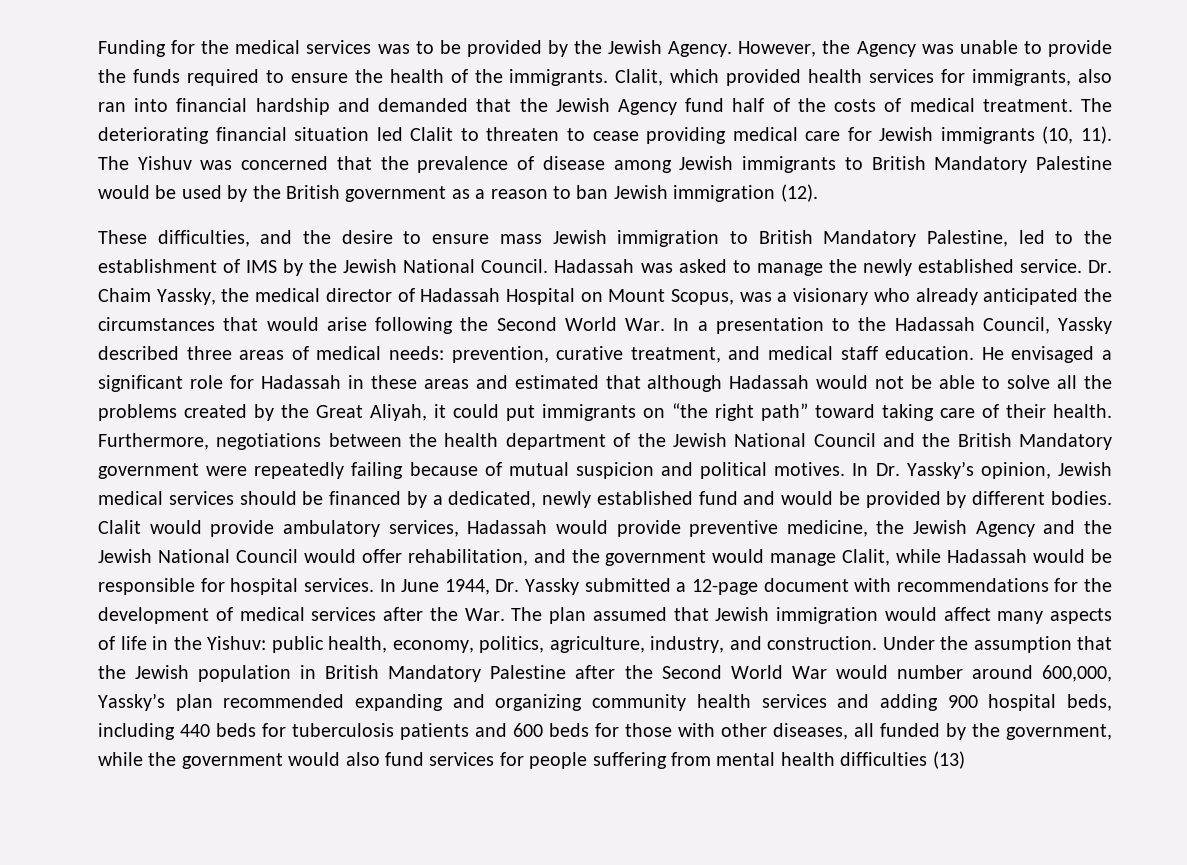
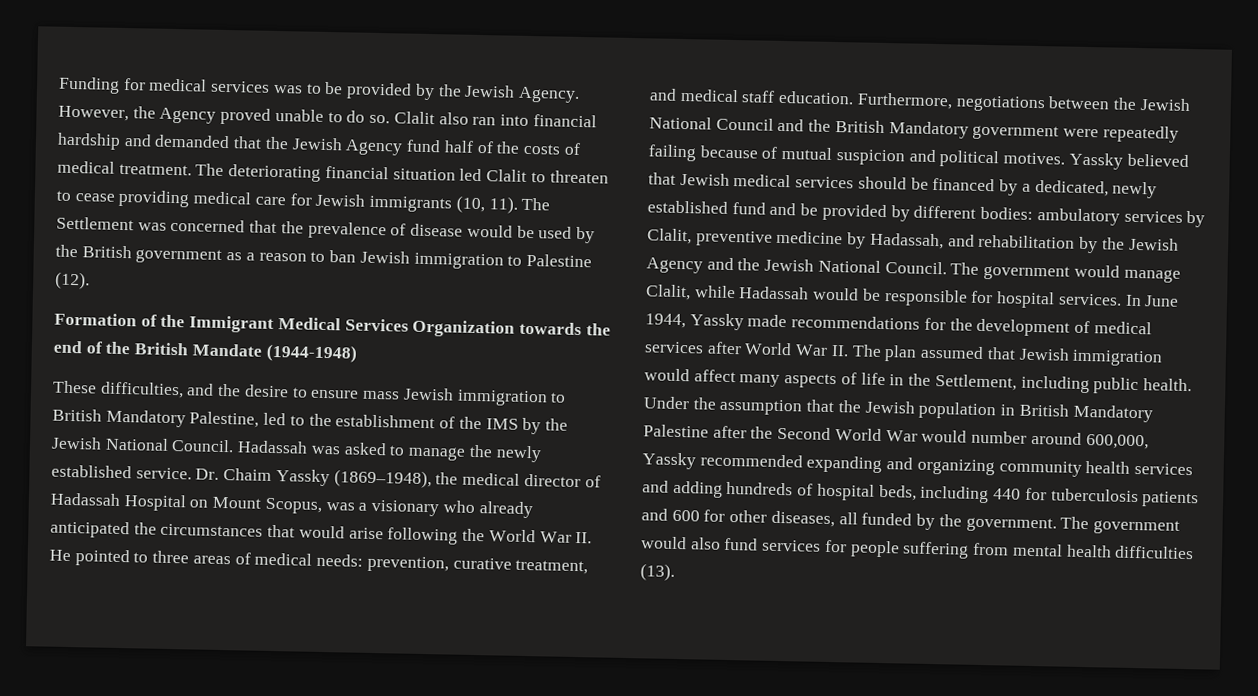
- Funding for the medical services was to be provided by the Jewish Agency.
+ Funding for medical services was to be provided by the Jewish Agency.
- However, the Agency was unable to provide the funds required to ensure the health of the immigrants. Clalit, which provided health services for immigrants, also ran into financial hardship and demanded that the Jewish Agency fund half of the costs of medical treatment.
+ However, the Agency proved unable to do so. Clalit also ran into financial hardship and demanded that the Jewish Agency fund half of the costs of medical treatment.
- The Yishuv was concerned that the prevalence of disease among Jewish immigrants to British Mandatory Palestine would be used by the British government as a reason to ban Jewish immigration (12).
+ The Settlement was concerned that the prevalence of disease would be used by the British government as a reason to ban Jewish immigration to Palestine (12).
+ Formation of the Immigrant Medical Services Organization towards the end of the British Mandate (1944-1948)
- These difficulties, and the desire to ensure mass Jewish immigration to British Mandatory Palestine, led to the establishment of IMS by the Jewish National Council.
+ These difficulties, and the desire to ensure mass Jewish immigration to British Mandatory Palestine, led to the establishment of the IMS by the Jewish National Council.
- Dr. Chaim Yassky, the medical director of Hadassah Hospital on Mount Scopus, was a visionary who already anticipated the circumstances that would arise following the Second World War. In a presentation to the Hadassah Council, Yassky described three areas of medical needs: prevention, curative treatment, and medical staff education.
+ Dr. Chaim Yassky (1869–1948), the medical director of Hadassah Hospital on Mount Scopus, was a visionary who already anticipated the circumstances that would arise following the World War II. He pointed to three areas of medical needs: prevention, curative treatment, and medical staff education.
- He envisaged a significant role for Hadassah in these areas and estimated that although Hadassah would not be able to solve all the problems created by the Great Aliyah, it could put immigrants on “the right path” toward taking care of their health. Furthermore, negotiations between the health department of the Jewish National Council and the British Mandatory government were repeatedly failing because of mutual suspicion and political motives.
+ Furthermore, negotiations between the Jewish National Council and the British Mandatory government were repeatedly failing because of mutual suspicion and political motives.
- In Dr. Yassky’s opinion, Jewish medical services should be financed by a dedicated, newly established fund and would be provided by different bodies. Clalit would provide ambulatory services, Hadassah would provide preventive medicine, the Jewish Agency and the Jewish National Council would offer rehabilitation, and the government would manage Clalit, while Hadassah would be responsible for hospital services.
+ Yassky believed that Jewish medical services should be financed by a dedicated, newly established fund and be provided by different bodies: ambulatory services by Clalit, preventive medicine by Hadassah, and rehabilitation by the Jewish Agency and the Jewish National Council. The government would manage Clalit, while Hadassah would be responsible for hospital services.
- In June 1944, Dr. Yassky submitted a 12-page document with recommendations for the development of medical services after the War. The plan assumed that Jewish immigration would affect many aspects of life in the Yishuv: public health, economy, politics, agriculture, industry, and construction.
+ In June 1944, Yassky made recommendations for the development of medical services after World War II. The plan assumed that Jewish immigration would affect many aspects of life in the Settlement, including public health.
- Under the assumption that the Jewish population in British Mandatory Palestine after the Second World War would number around 600,000, Yassky’s plan recommended expanding and organizing community health services and adding 900 hospital beds, including 440 beds for tuberculosis patients and 600 beds for those with other diseases, all funded by the government, while the government would also fund services for people suffering from mental health difficulties (13)
+ Under the assumption that the Jewish population in British Mandatory Palestine after the Second World War would number around 600,000, Yassky recommended expanding and organizing community health services and adding hundreds of hospital beds, including 440 for tuberculosis patients and 600 for other diseases, all funded by the government. The government would also fund services for people suffering from mental health difficulties (13).

